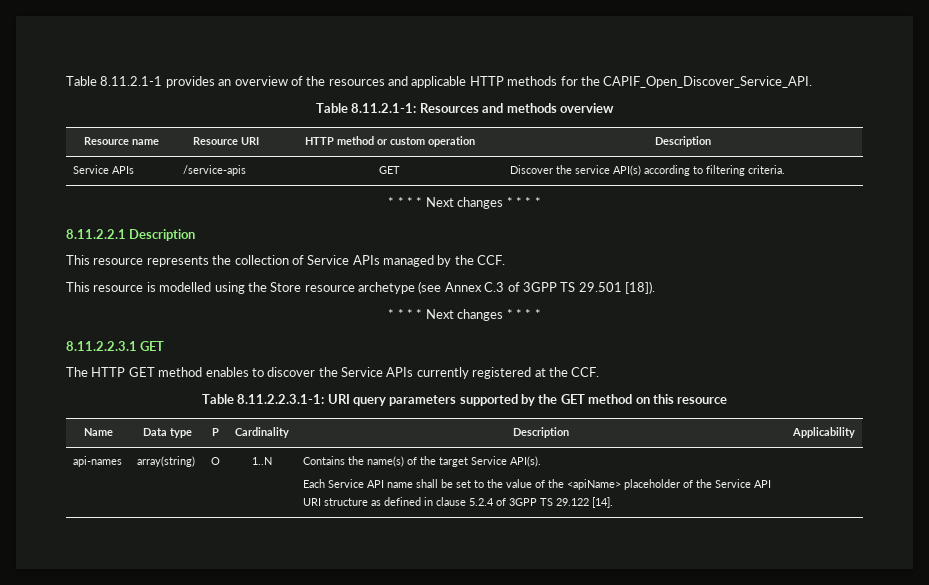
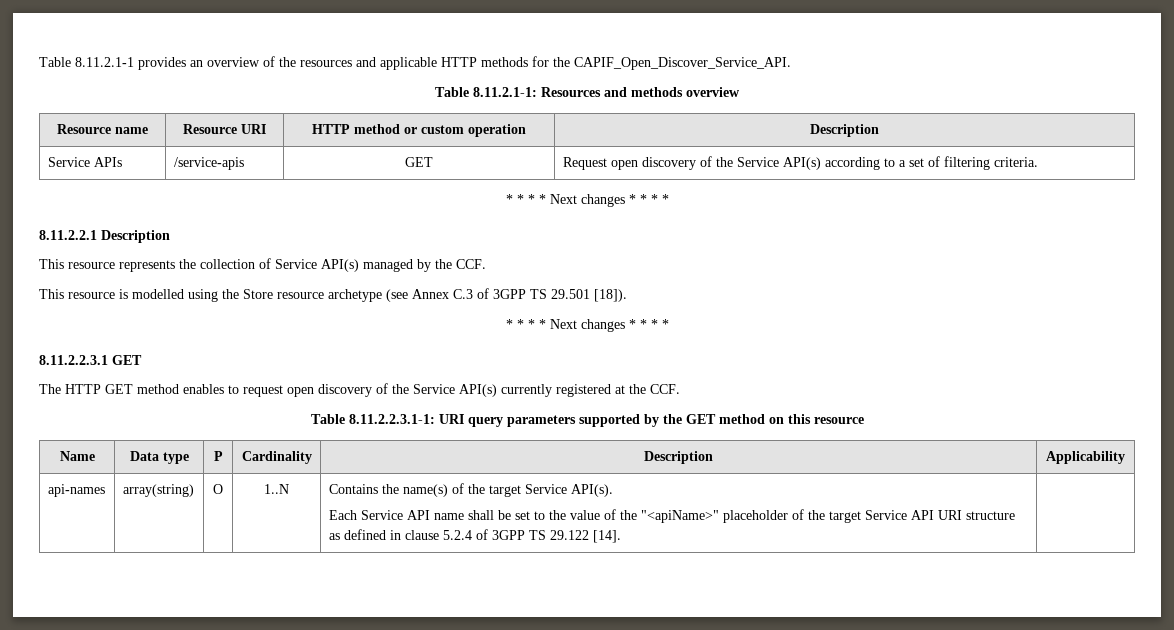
- Service APIs | /service-apis | GET | Discover the service API(s) according to filtering criteria.
+ Service APIs | /service-apis | GET | Request open discovery of the Service API(s) according to a set of filtering criteria.
- This resource represents the collection of Service APIs managed by the CCF.
+ This resource represents the collection of Service API(s) managed by the CCF.
- The HTTP GET method enables to discover the Service APIs currently registered at the CCF.
+ The HTTP GET method enables to request open discovery of the Service API(s) currently registered at the CCF.
- Each Service API name shall be set to the value of the <apiName> placeholder of the Service API URI structure as defined in clause 5.2.4 of 3GPP TS 29.122 [14].
+ Each Service API name shall be set to the value of the "<apiName>" placeholder of the target Service API URI structure as defined in clause 5.2.4 of 3GPP TS 29.122 [14].

